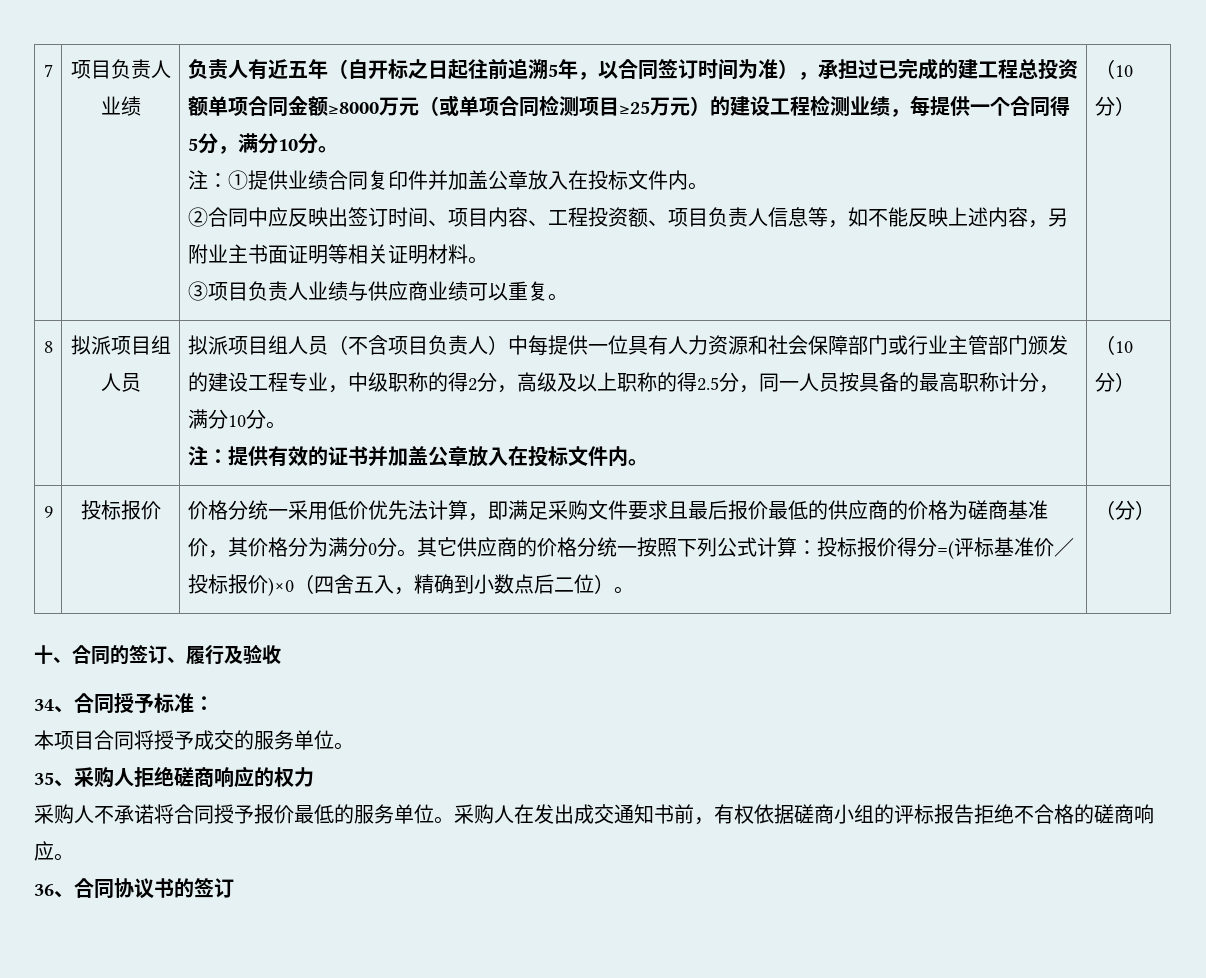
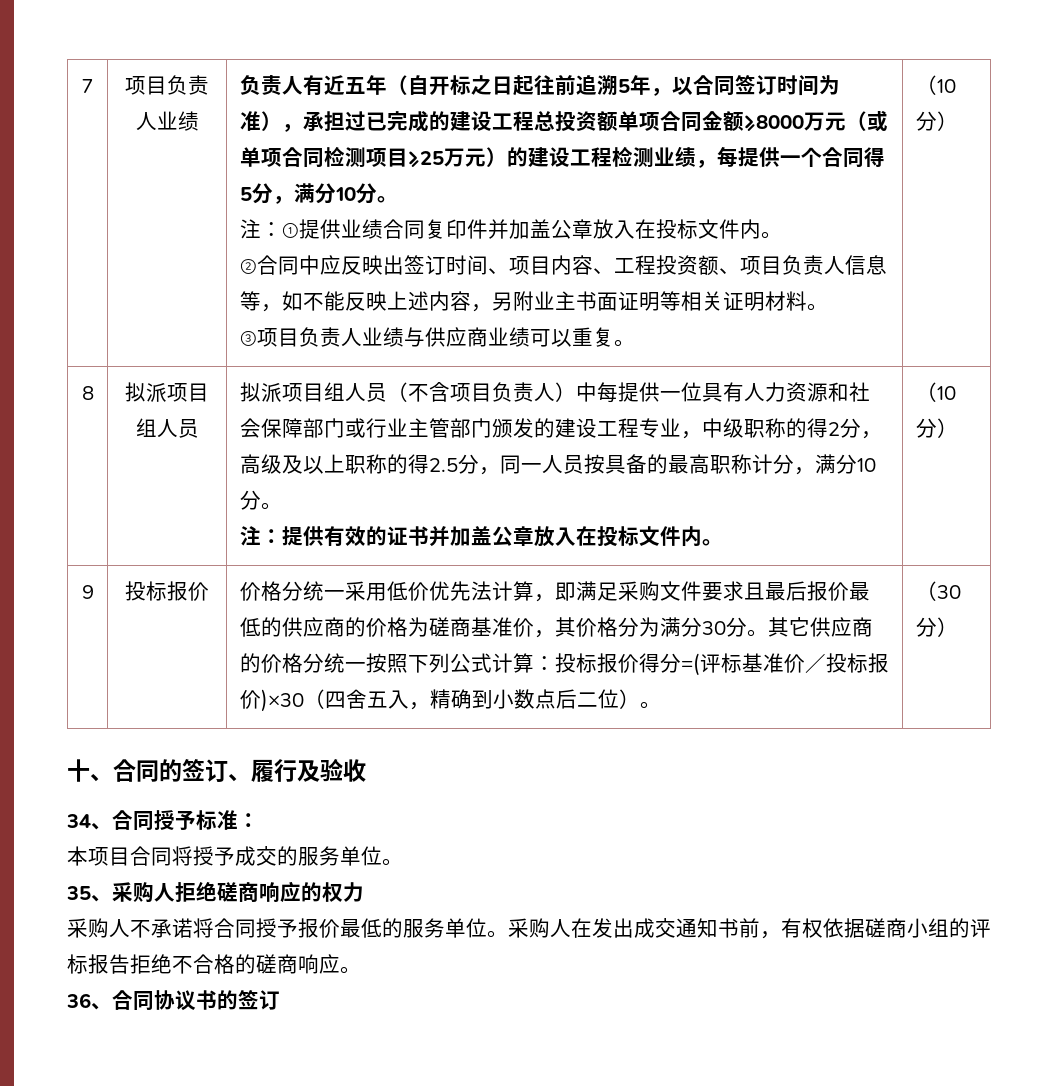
- 负责人有近五年（自开标之日起往前追溯5年，以合同签订时间为准），承担过已完成的建工程总投资额单项合同金额≥8000万元（或单项合同检测项目≥25万元）的建设工程检测业绩，每提供一个合同得5分，满分10分。
+ 负责人有近五年（自开标之日起往前追溯5年，以合同签订时间为准），承担过已完成的建设工程总投资额单项合同金额≥8000万元（或单项合同检测项目≥25万元）的建设工程检测业绩，每提供一个合同得5分，满分10分。
- 价格分统一采用低价优先法计算，即满足采购文件要求且最后报价最低的供应商的价格为磋商基准价，其价格分为满分0分。
+ 价格分统一采用低价优先法计算，即满足采购文件要求且最后报价最低的供应商的价格为磋商基准价，其价格分为满分30分。
- 其它供应商的价格分统一按照下列公式计算：投标报价得分=(评标基准价／投标报价)×0（四舍五入，精确到小数点后二位）。
+ 其它供应商的价格分统一按照下列公式计算：投标报价得分=(评标基准价／投标报价)×30（四舍五入，精确到小数点后二位）。
- （分）
+ （30分）

